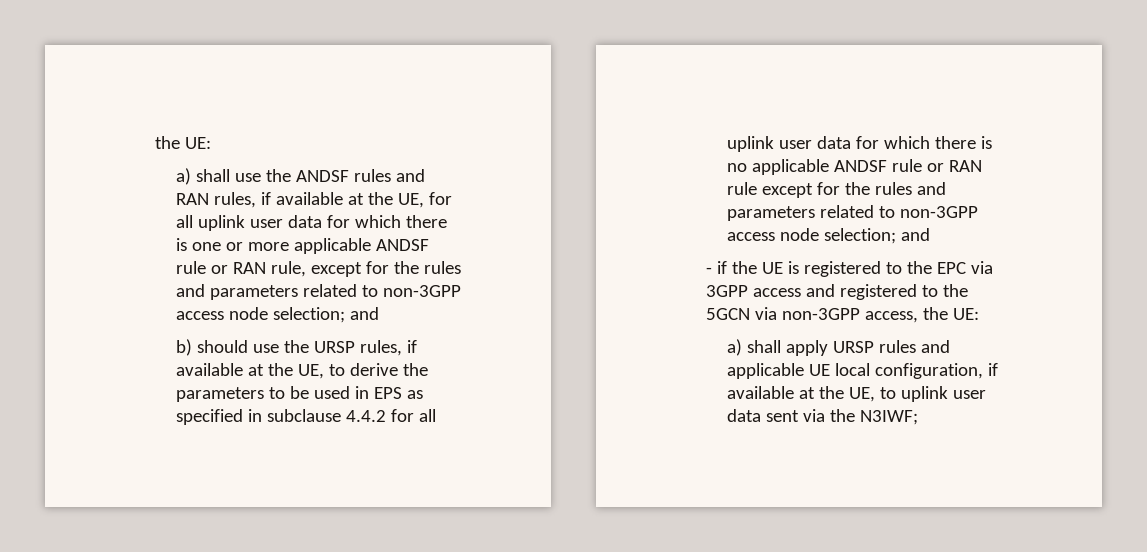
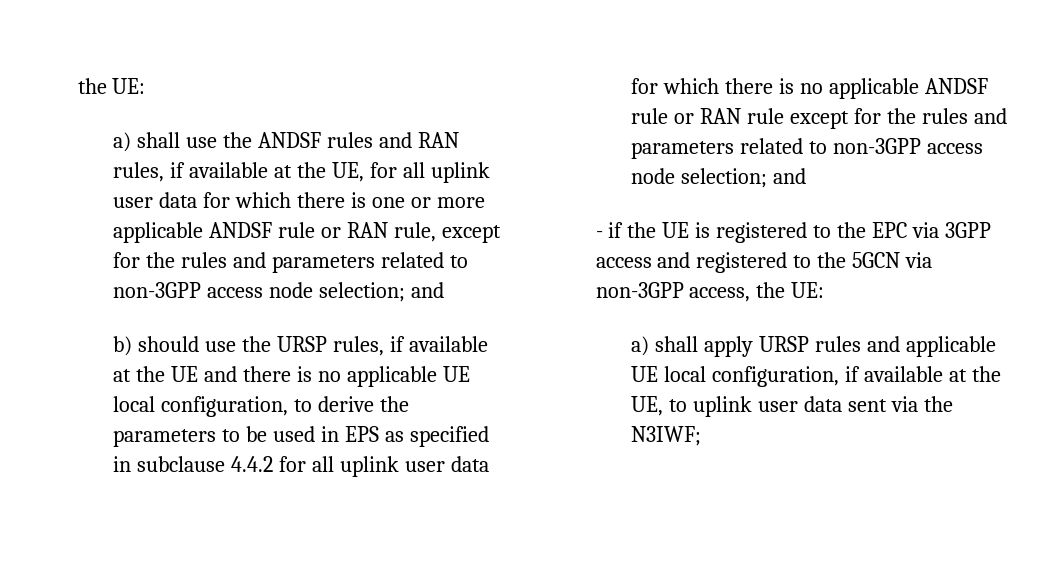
- b) should use the URSP rules, if available at the UE, to derive the parameters to be used in EPS as specified in subclause 4.4.2 for all uplink user data for which there is no applicable ANDSF rule or RAN rule except for the rules and parameters related to non-3GPP access node selection; and
+ b) should use the URSP rules, if available at the UE and there is no applicable UE local configuration, to derive the parameters to be used in EPS as specified in subclause 4.4.2 for all uplink user data for which there is no applicable ANDSF rule or RAN rule except for the rules and parameters related to non-3GPP access node selection; and

